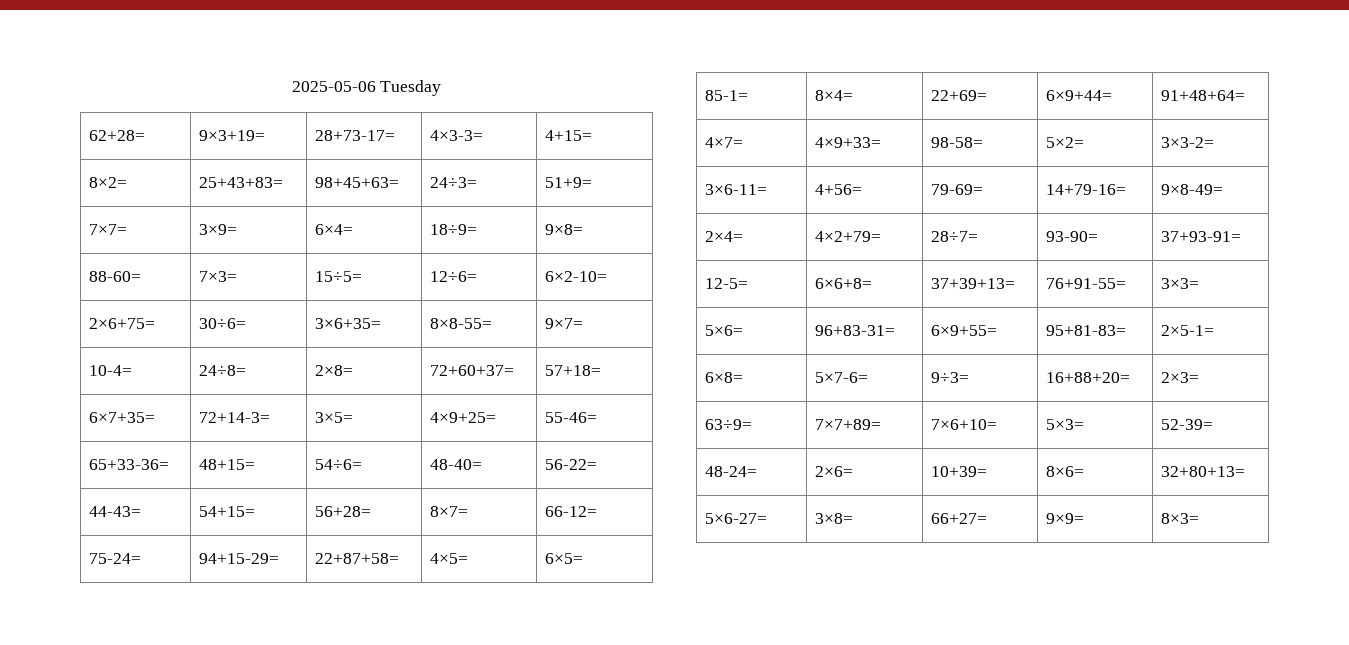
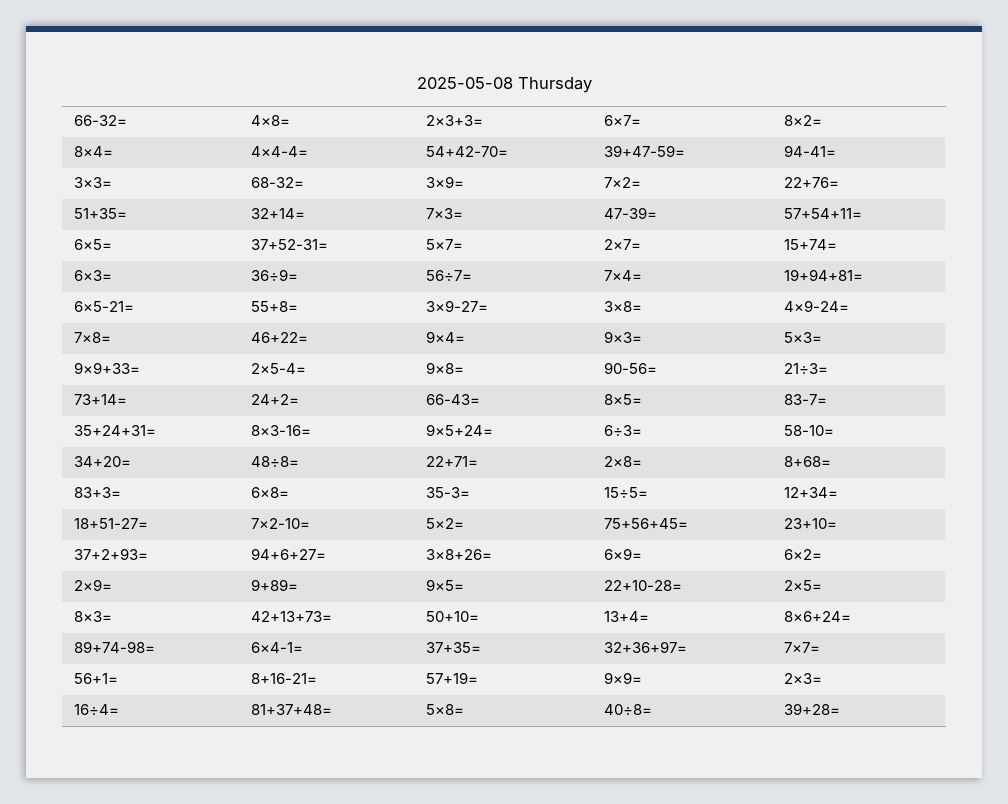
- 2025-05-06 Tuesday
- 62+28= | 9×3+19= | 28+73-17= | 4×3-3= | 4+15=
- 8×2= | 25+43+83= | 98+45+63= | 24÷3= | 51+9=
- 7×7= | 3×9= | 6×4= | 18÷9= | 9×8=
- 88-60= | 7×3= | 15÷5= | 12÷6= | 6×2-10=
- 2×6+75= | 30÷6= | 3×6+35= | 8×8-55= | 9×7=
- 10-4= | 24÷8= | 2×8= | 72+60+37= | 57+18=
- 6×7+35= | 72+14-3= | 3×5= | 4×9+25= | 55-46=
- 65+33-36= | 48+15= | 54÷6= | 48-40= | 56-22=
- 44-43= | 54+15= | 56+28= | 8×7= | 66-12=
- 75-24= | 94+15-29= | 22+87+58= | 4×5= | 6×5=
- 85-1= | 8×4= | 22+69= | 6×9+44= | 91+48+64=
- 4×7= | 4×9+33= | 98-58= | 5×2= | 3×3-2=
- 3×6-11= | 4+56= | 79-69= | 14+79-16= | 9×8-49=
- 2×4= | 4×2+79= | 28÷7= | 93-90= | 37+93-91=
- 12-5= | 6×6+8= | 37+39+13= | 76+91-55= | 3×3=
- 5×6= | 96+83-31= | 6×9+55= | 95+81-83= | 2×5-1=
- 6×8= | 5×7-6= | 9÷3= | 16+88+20= | 2×3=
- 63÷9= | 7×7+89= | 7×6+10= | 5×3= | 52-39=
- 48-24= | 2×6= | 10+39= | 8×6= | 32+80+13=
- 5×6-27= | 3×8= | 66+27= | 9×9= | 8×3=
+ 2025-05-08 Thursday
+ 66-32= | 4×8= | 2×3+3= | 6×7= | 8×2=
+ 8×4= | 4×4-4= | 54+42-70= | 39+47-59= | 94-41=
+ 3×3= | 68-32= | 3×9= | 7×2= | 22+76=
+ 51+35= | 32+14= | 7×3= | 47-39= | 57+54+11=
+ 6×5= | 37+52-31= | 5×7= | 2×7= | 15+74=
+ 6×3= | 36÷9= | 56÷7= | 7×4= | 19+94+81=
+ 6×5-21= | 55+8= | 3×9-27= | 3×8= | 4×9-24=
+ 7×8= | 46+22= | 9×4= | 9×3= | 5×3=
+ 9×9+33= | 2×5-4= | 9×8= | 90-56= | 21÷3=
+ 73+14= | 24+2= | 66-43= | 8×5= | 83-7=
+ 35+24+31= | 8×3-16= | 9×5+24= | 6÷3= | 58-10=
+ 34+20= | 48÷8= | 22+71= | 2×8= | 8+68=
+ 83+3= | 6×8= | 35-3= | 15÷5= | 12+34=
+ 18+51-27= | 7×2-10= | 5×2= | 75+56+45= | 23+10=
+ 37+2+93= | 94+6+27= | 3×8+26= | 6×9= | 6×2=
+ 2×9= | 9+89= | 9×5= | 22+10-28= | 2×5=
+ 8×3= | 42+13+73= | 50+10= | 13+4= | 8×6+24=
+ 89+74-98= | 6×4-1= | 37+35= | 32+36+97= | 7×7=
+ 56+1= | 8+16-21= | 57+19= | 9×9= | 2×3=
+ 16÷4= | 81+37+48= | 5×8= | 40÷8= | 39+28=

